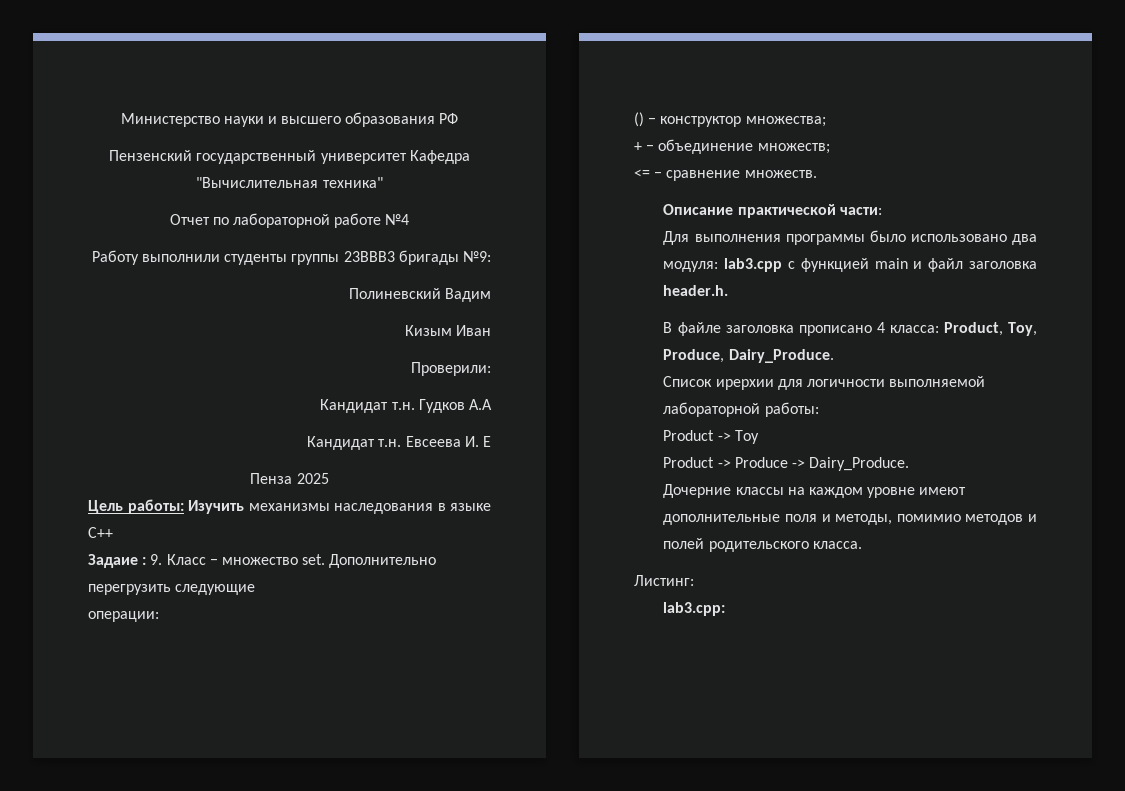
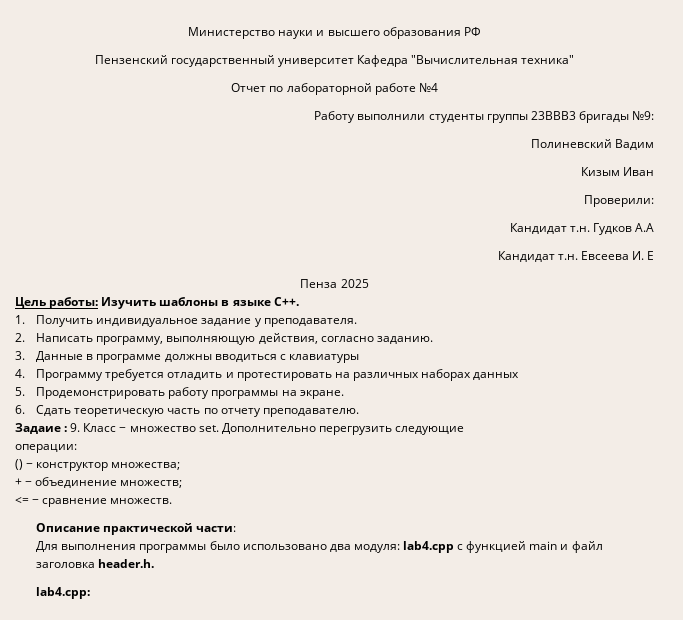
- Цель работы: Изучить механизмы наследования в языке C++
+ Цель работы: Изучить шаблоны в языке C++.
+ 1. Получить индивидуальное задание у преподавателя.
+ 2. Написать программу, выполняющую действия, согласно заданию.
+ 3. Данные в программе должны вводиться с клавиатуры
+ 4. Программу требуется отладить и протестировать на различных наборах данных
+ 5. Продемонстрировать работу программы на экране.
+ 6. Сдать теоретическую часть по отчету преподавателю.
- Для выполнения программы было использовано два модуля: lab3.cpp с функцией main и файл заголовка header.h.
+ Для выполнения программы было использовано два модуля: lab4.cpp с функцией main и файл заголовка header.h.
- В файле заголовка прописано 4 класса: Product, Toy, Produce, Dairy_Produce.
- Список ирерхии для логичности выполняемой лабораторной работы:
- Product -> Toy
- Product -> Produce -> Dairy_Produce.
- Дочерние классы на каждом уровне имеют дополнительные поля и методы, помимио методов и полей родительского класса.
- Листинг:
- lab3.cpp:
+ lab4.cpp:

